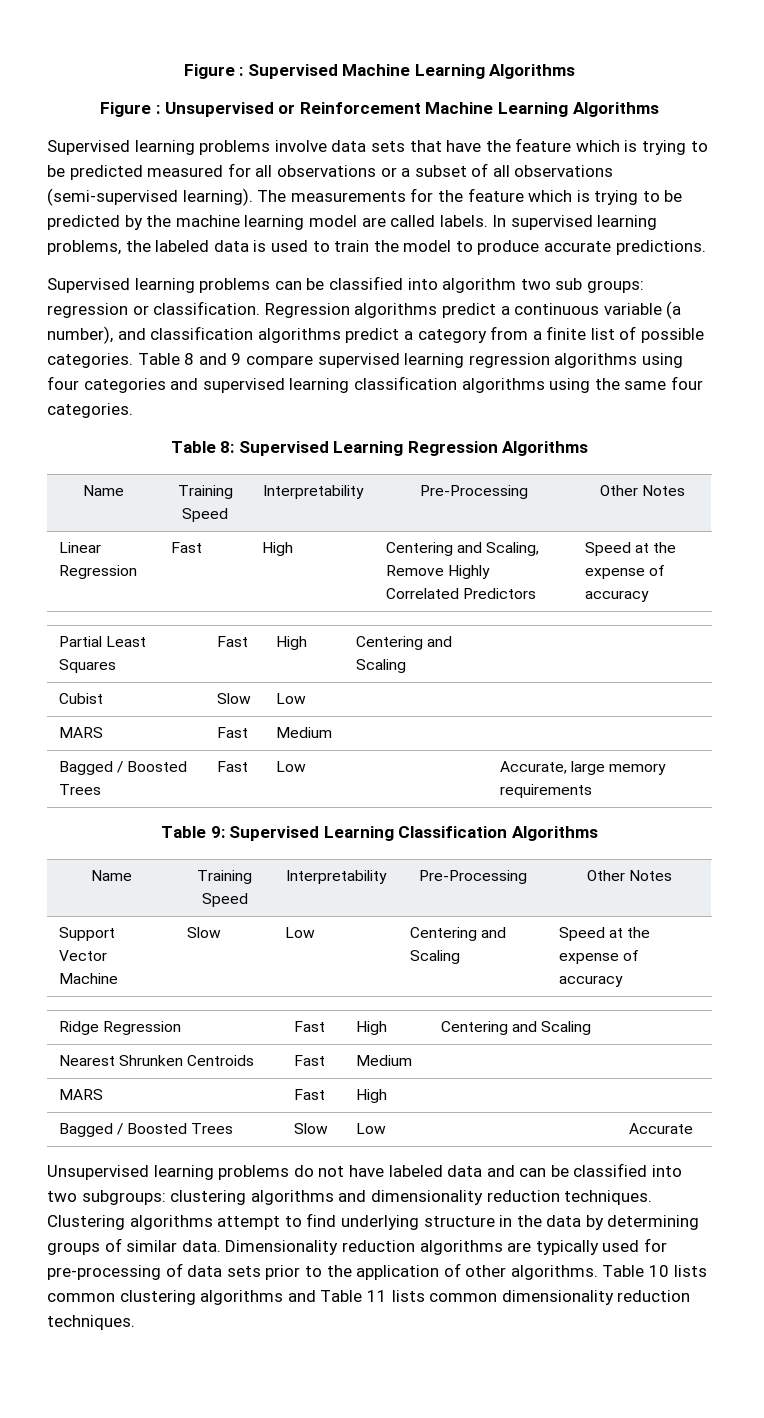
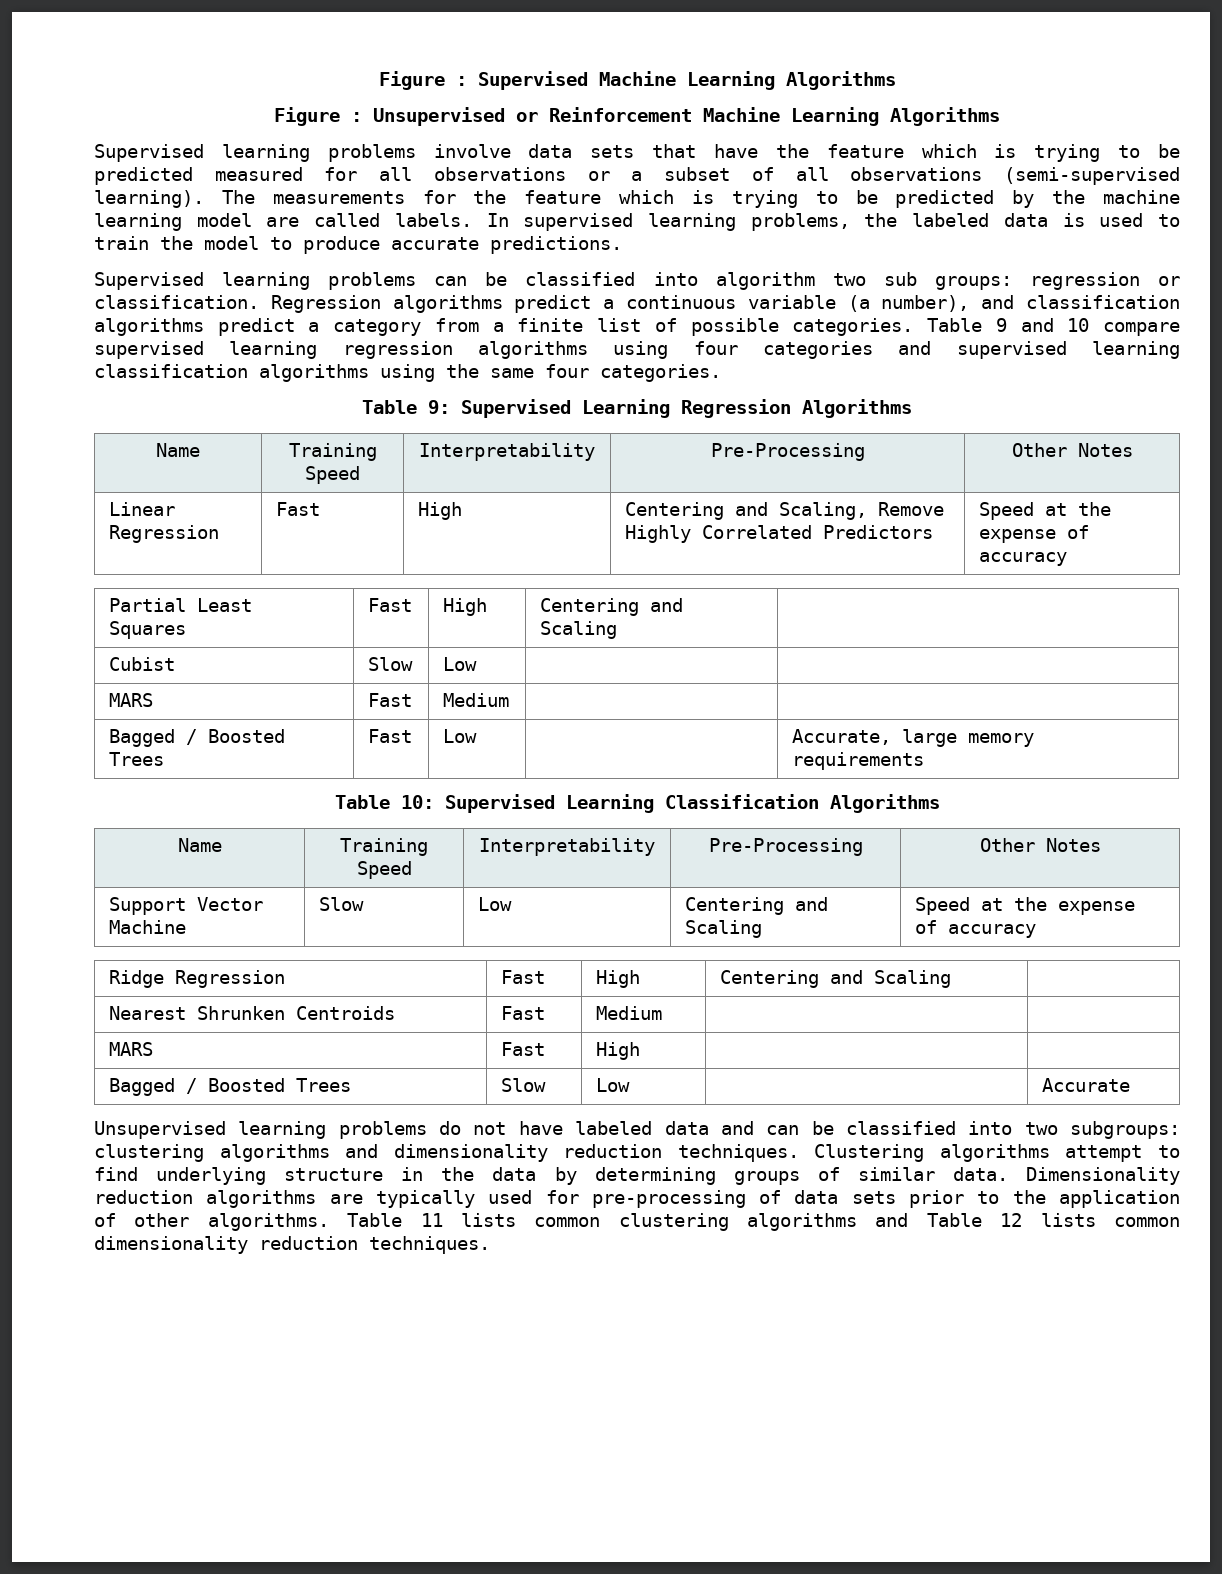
- Table 8 and 9 compare supervised learning regression algorithms using four categories and supervised learning classification algorithms using the same four categories.
+ Table 9 and 10 compare supervised learning regression algorithms using four categories and supervised learning classification algorithms using the same four categories.
- Table 8: Supervised Learning Regression Algorithms
+ Table 9: Supervised Learning Regression Algorithms
- Table 9: Supervised Learning Classification Algorithms
+ Table 10: Supervised Learning Classification Algorithms
- Table 10 lists common clustering algorithms and Table 11 lists common dimensionality reduction techniques.
+ Table 11 lists common clustering algorithms and Table 12 lists common dimensionality reduction techniques.

